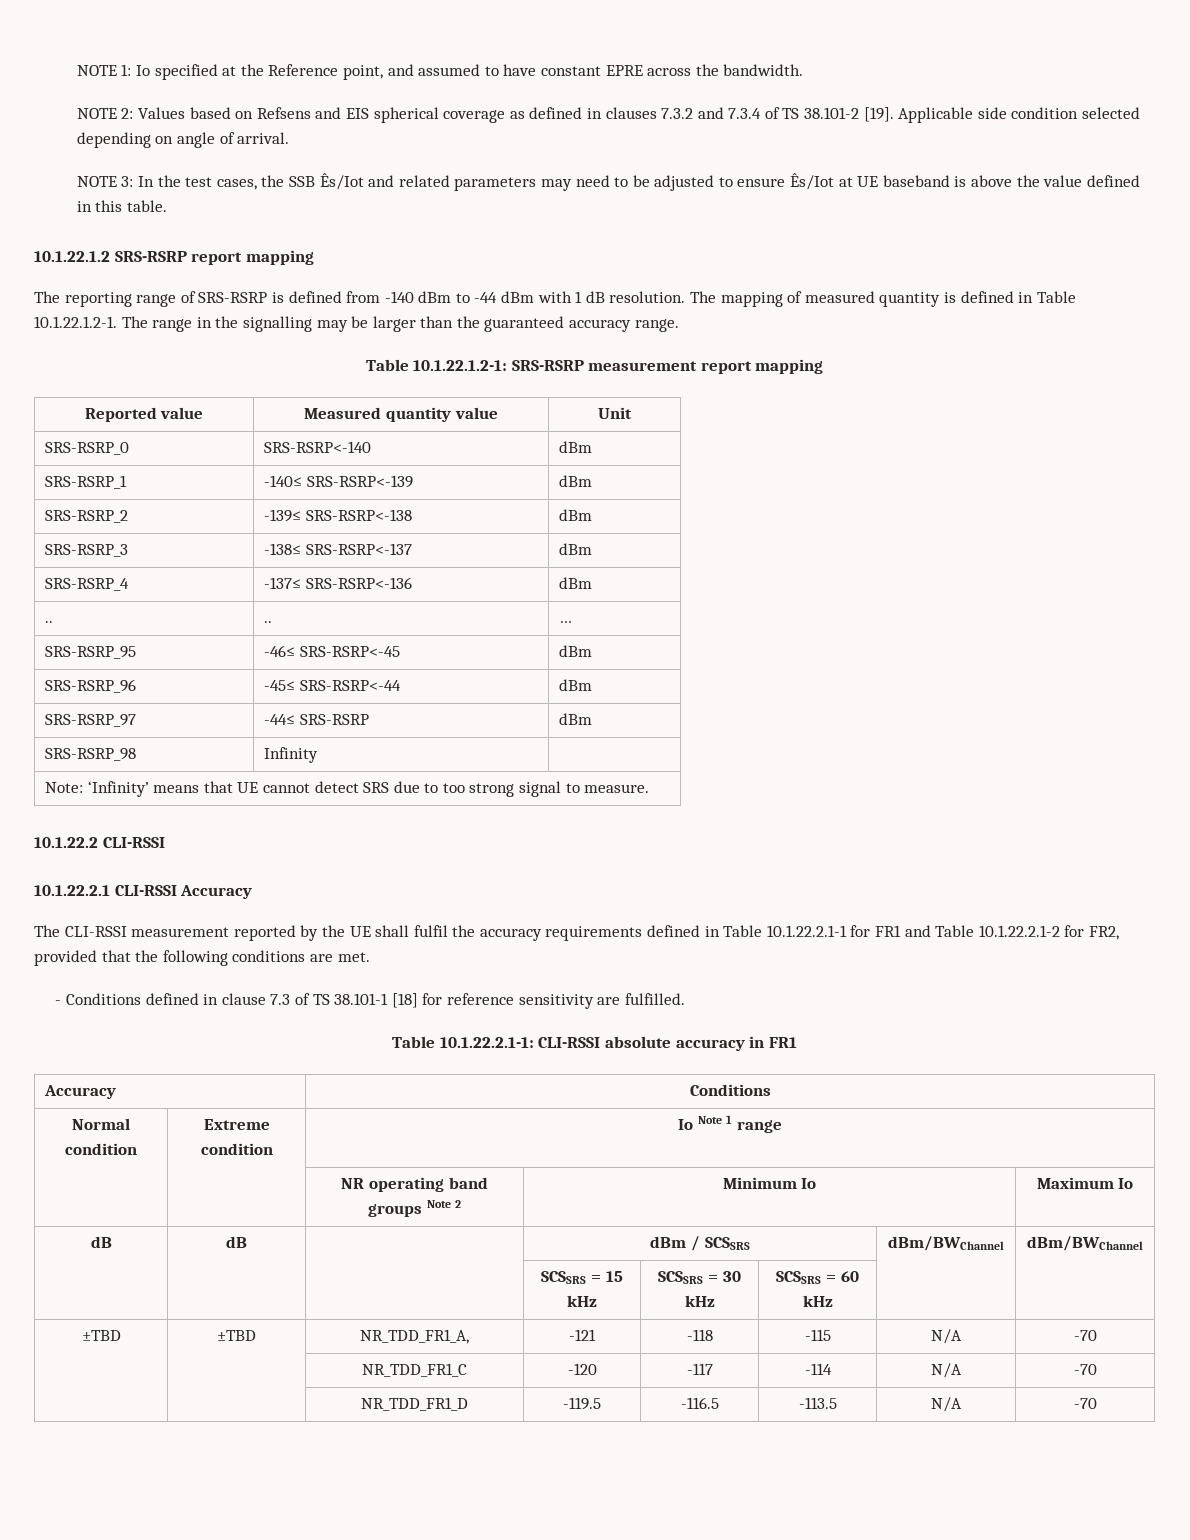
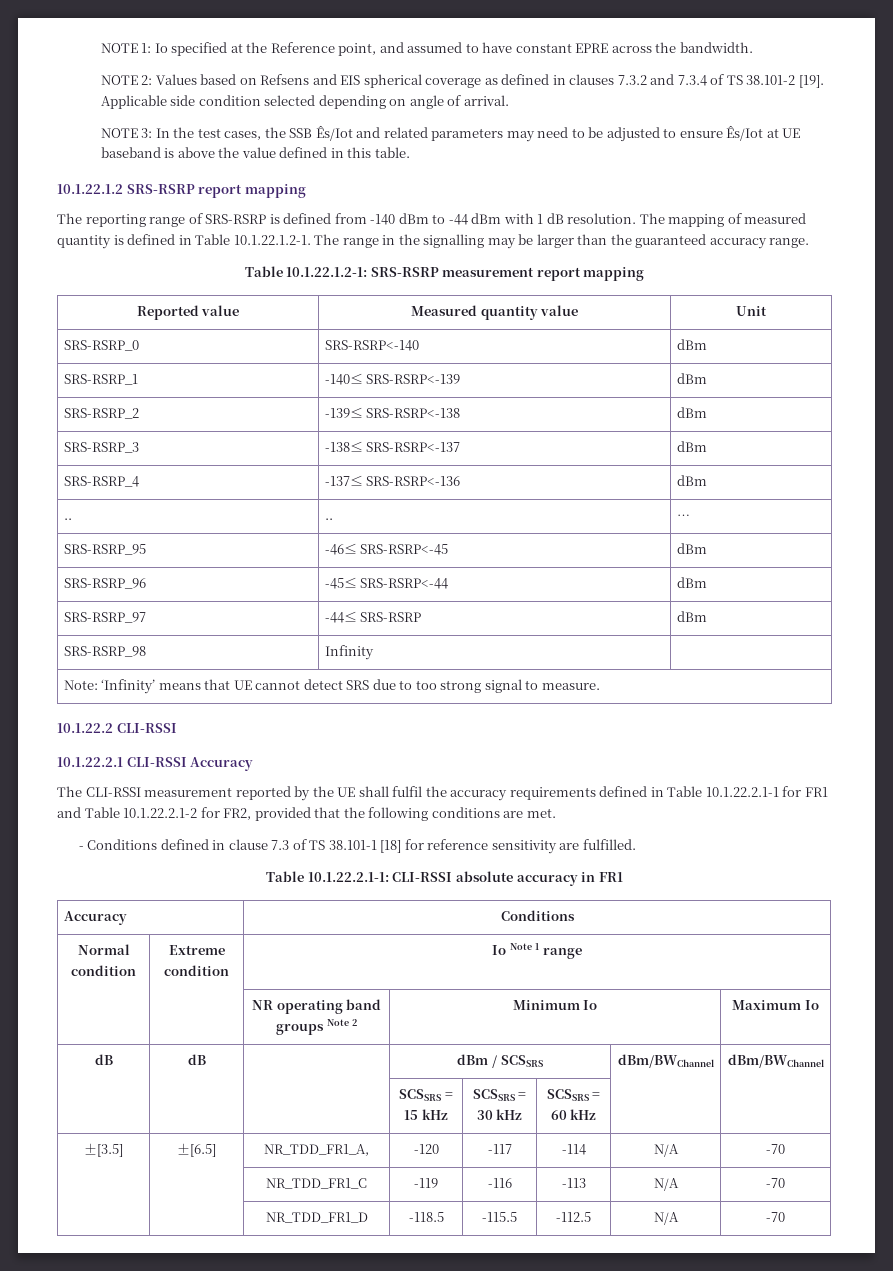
- ±TBD | ±TBD | NR_TDD_FR1_A, | -121 | -118 | -115 | N/A | -70
- | | NR_TDD_FR1_C | -120 | -117 | -114 | N/A | -70
+ ±[3.5] | ±[6.5] | NR_TDD_FR1_A, | -120 | -117 | -114 | N/A | -70
- | | NR_TDD_FR1_D | -119.5 | -116.5 | -113.5 | N/A | -70
+ | | NR_TDD_FR1_C | -119 | -116 | -113 | N/A | -70
+ | | NR_TDD_FR1_D | -118.5 | -115.5 | -112.5 | N/A | -70

